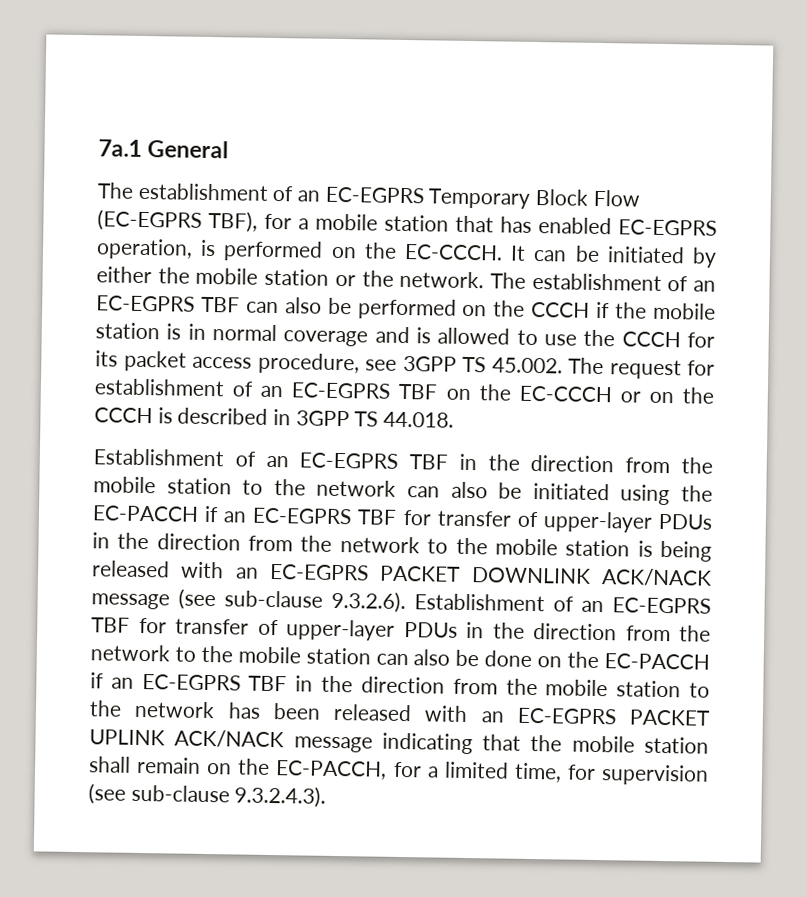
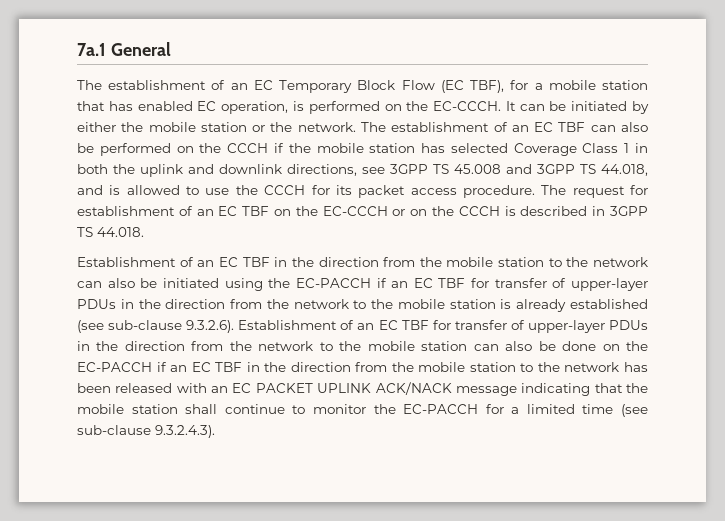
- The establishment of an EC-EGPRS Temporary Block Flow (EC-EGPRS TBF), for a mobile station that has enabled EC-EGPRS operation, is performed on the EC-CCCH.
+ The establishment of an EC Temporary Block Flow (EC TBF), for a mobile station that has enabled EC operation, is performed on the EC-CCCH.
- The establishment of an EC-EGPRS TBF can also be performed on the CCCH if the mobile station is in normal coverage and is allowed to use the CCCH for its packet access procedure, see 3GPP TS 45.002. The request for establishment of an EC-EGPRS TBF on the EC-CCCH or on the CCCH is described in 3GPP TS 44.018.
+ The establishment of an EC TBF can also be performed on the CCCH if the mobile station has selected Coverage Class 1 in both the uplink and downlink directions, see 3GPP TS 45.008 and 3GPP TS 44.018, and is allowed to use the CCCH for its packet access procedure. The request for establishment of an EC TBF on the EC-CCCH or on the CCCH is described in 3GPP TS 44.018.
- Establishment of an EC-EGPRS TBF in the direction from the mobile station to the network can also be initiated using the EC-PACCH if an EC-EGPRS TBF for transfer of upper-layer PDUs in the direction from the network to the mobile station is being released with an EC-EGPRS PACKET DOWNLINK ACK/NACK message (see sub-clause 9.3.2.6). Establishment of an EC-EGPRS TBF for transfer of upper-layer PDUs in the direction from the network to the mobile station can also be done on the EC-PACCH if an EC-EGPRS TBF in the direction from the mobile station to the network has been released with an EC-EGPRS PACKET UPLINK ACK/NACK message indicating that the mobile station shall remain on the EC-PACCH, for a limited time, for supervision (see sub-clause 9.3.2.4.3).
+ Establishment of an EC TBF in the direction from the mobile station to the network can also be initiated using the EC-PACCH if an EC TBF for transfer of upper-layer PDUs in the direction from the network to the mobile station is already established (see sub-clause 9.3.2.6). Establishment of an EC TBF for transfer of upper-layer PDUs in the direction from the network to the mobile station can also be done on the EC-PACCH if an EC TBF in the direction from the mobile station to the network has been released with an EC PACKET UPLINK ACK/NACK message indicating that the mobile station shall continue to monitor the EC-PACCH for a limited time (see sub-clause 9.3.2.4.3).

